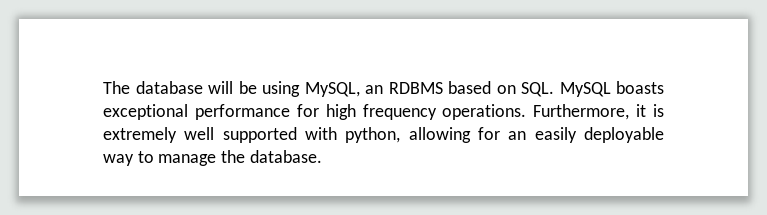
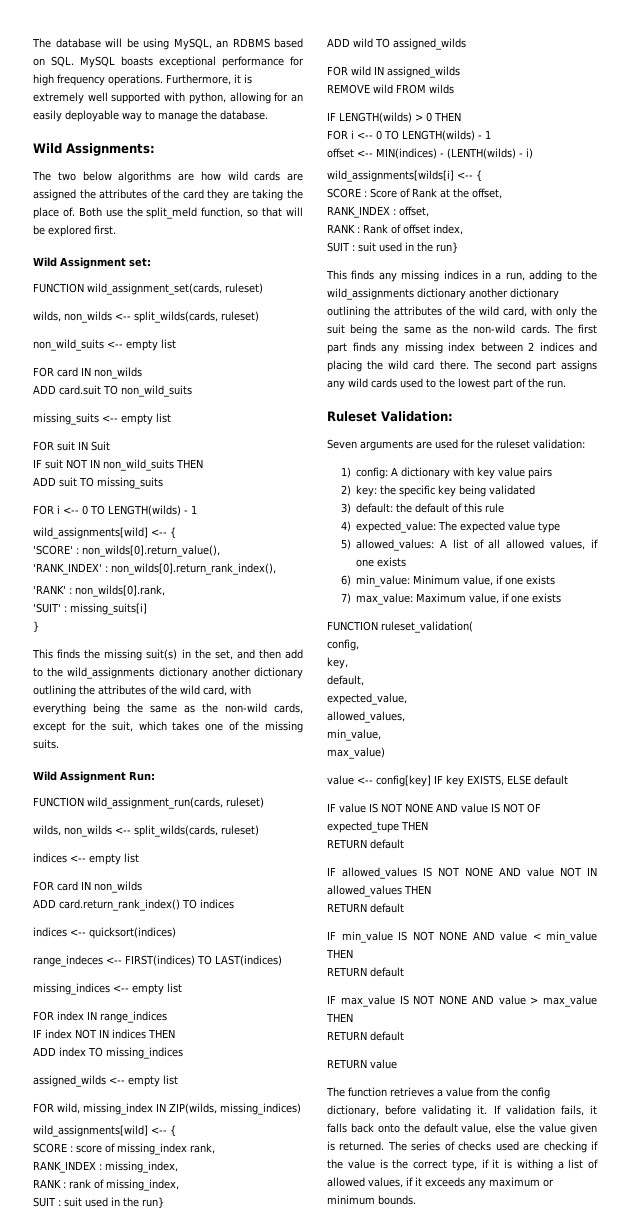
+ Wild Assignments:
+ The two below algorithms are how wild cards are assigned the attributes of the card they are taking the place of. Both use the split_meld function, so that will be explored first.
+ Wild Assignment set:
+ FUNCTION wild_assignment_set(cards, ruleset)
+ wilds, non_wilds <-- split_wilds(cards, ruleset)
+ non_wild_suits <-- empty list
+ FOR card IN non_wilds
+ ADD card.suit TO non_wild_suits
+ missing_suits <-- empty list
+ FOR suit IN Suit
+ IF suit NOT IN non_wild_suits THEN
+ ADD suit TO missing_suits
+ FOR i <-- 0 TO LENGTH(wilds) - 1
+ wild_assignments[wild] <-- {
+ 'SCORE' : non_wilds[0].return_value(),
+ 'RANK_INDEX' : non_wilds[0].return_rank_index(),
+ 'RANK' : non_wilds[0].rank,
+ 'SUIT' : missing_suits[i]
+ }
+ This finds the missing suit(s) in the set, and then add to the wild_assignments dictionary another dictionary outlining the attributes of the wild card, with everything being the same as the non-wild cards, except for the suit, which takes one of the missing suits.
+ Wild Assignment Run:
+ FUNCTION wild_assignment_run(cards, ruleset)
+ wilds, non_wilds <-- split_wilds(cards, ruleset)
+ indices <-- empty list
+ FOR card IN non_wilds
+ ADD card.return_rank_index() TO indices
+ indices <-- quicksort(indices)
+ range_indeces <-- FIRST(indices) TO LAST(indices)
+ missing_indices <-- empty list
+ FOR index IN range_indices
+ IF index NOT IN indices THEN
+ ADD index TO missing_indices
+ assigned_wilds <-- empty list
+ FOR wild, missing_index IN ZIP(wilds, missing_indices)
+ wild_assignments[wild] <-- {
+ SCORE : score of missing_index rank,
+ RANK_INDEX : missing_index,
+ RANK : rank of missing_index,
+ SUIT : suit used in the run}
+ ADD wild TO assigned_wilds
+ FOR wild IN assigned_wilds
+ REMOVE wild FROM wilds
+ IF LENGTH(wilds) > 0 THEN
+ FOR i <-- 0 TO LENGTH(wilds) - 1
+ offset <-- MIN(indices) - (LENTH(wilds) - i)
+ wild_assignments[wilds[i] <-- {
+ SCORE : Score of Rank at the offset,
+ RANK_INDEX : offset,
+ RANK : Rank of offset index,
+ SUIT : suit used in the run}
+ This finds any missing indices in a run, adding to the wild_assignments dictionary another dictionary outlining the attributes of the wild card, with only the suit being the same as the non-wild cards. The first part finds any missing index between 2 indices and placing the wild card there. The second part assigns any wild cards used to the lowest part of the run.
+ Ruleset Validation:
+ Seven arguments are used for the ruleset validation:
+ 1) config: A dictionary with key value pairs
+ 2) key: the specific key being validated
+ 3) default: the default of this rule
+ 4) expected_value: The expected value type
+ 5) allowed_values: A list of all allowed values, if one exists
+ 6) min_value: Minimum value, if one exists
+ 7) max_value: Maximum value, if one exists
+ FUNCTION ruleset_validation(
+ config,
+ key,
+ default,
+ expected_value,
+ allowed_values,
+ min_value,
+ max_value)
+ value <-- config[key] IF key EXISTS, ELSE default
+ IF value IS NOT NONE AND value IS NOT OF expected_tupe THEN
+ RETURN default
+ IF allowed_values IS NOT NONE AND value NOT IN allowed_values THEN
+ RETURN default
+ IF min_value IS NOT NONE AND value < min_value THEN
+ RETURN default
+ IF max_value IS NOT NONE AND value > max_value THEN
+ RETURN default
+ RETURN value
+ The function retrieves a value from the config dictionary, before validating it. If validation fails, it falls back onto the default value, else the value given is returned. The series of checks used are checking if the value is the correct type, if it is withing a list of allowed values, if it exceeds any maximum or minimum bounds.

